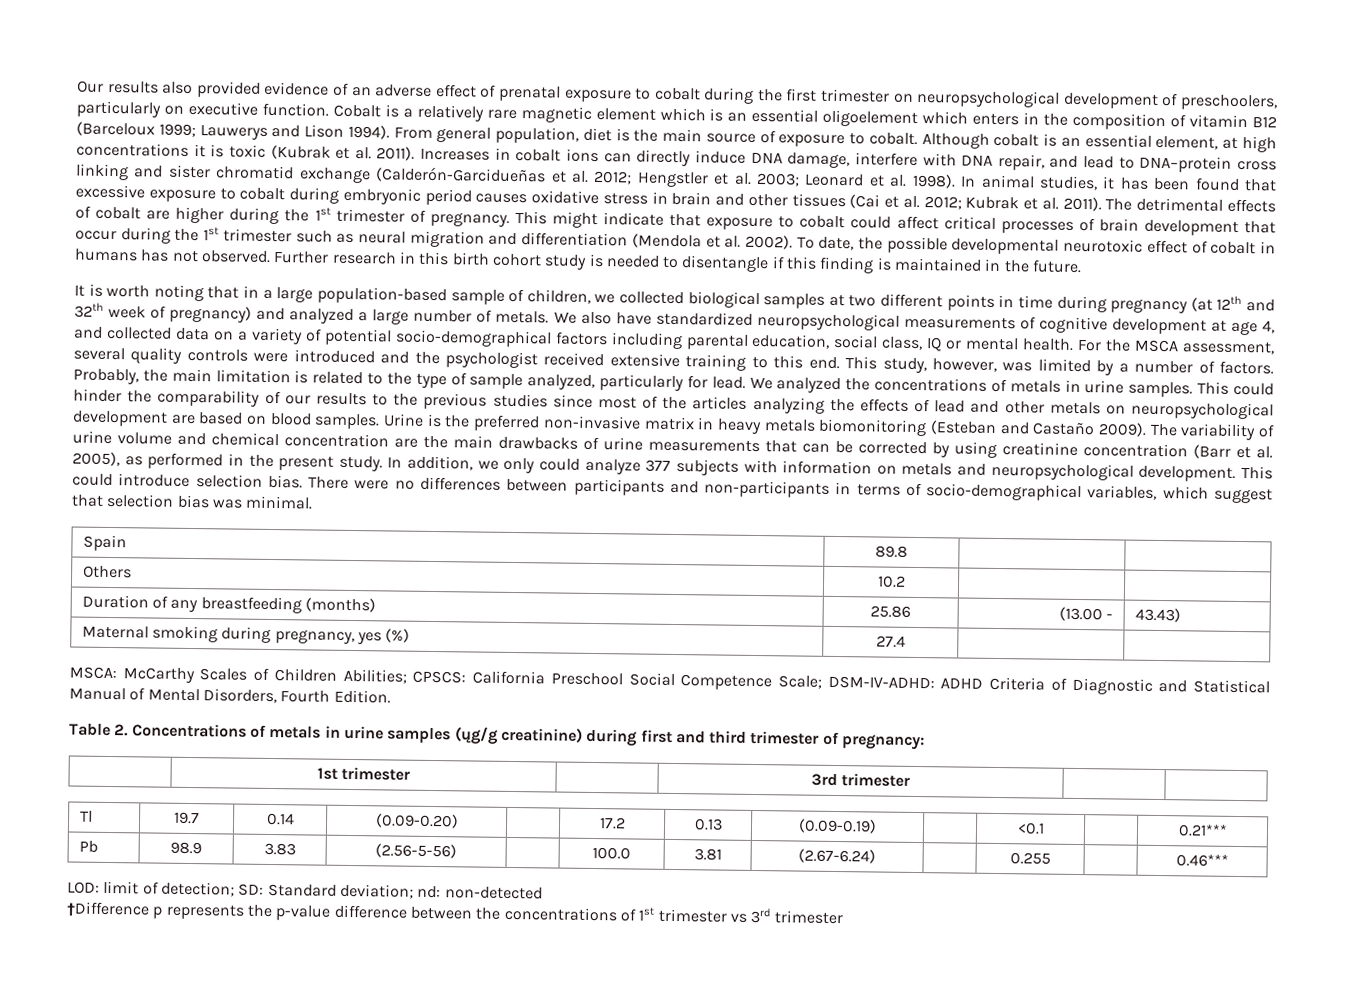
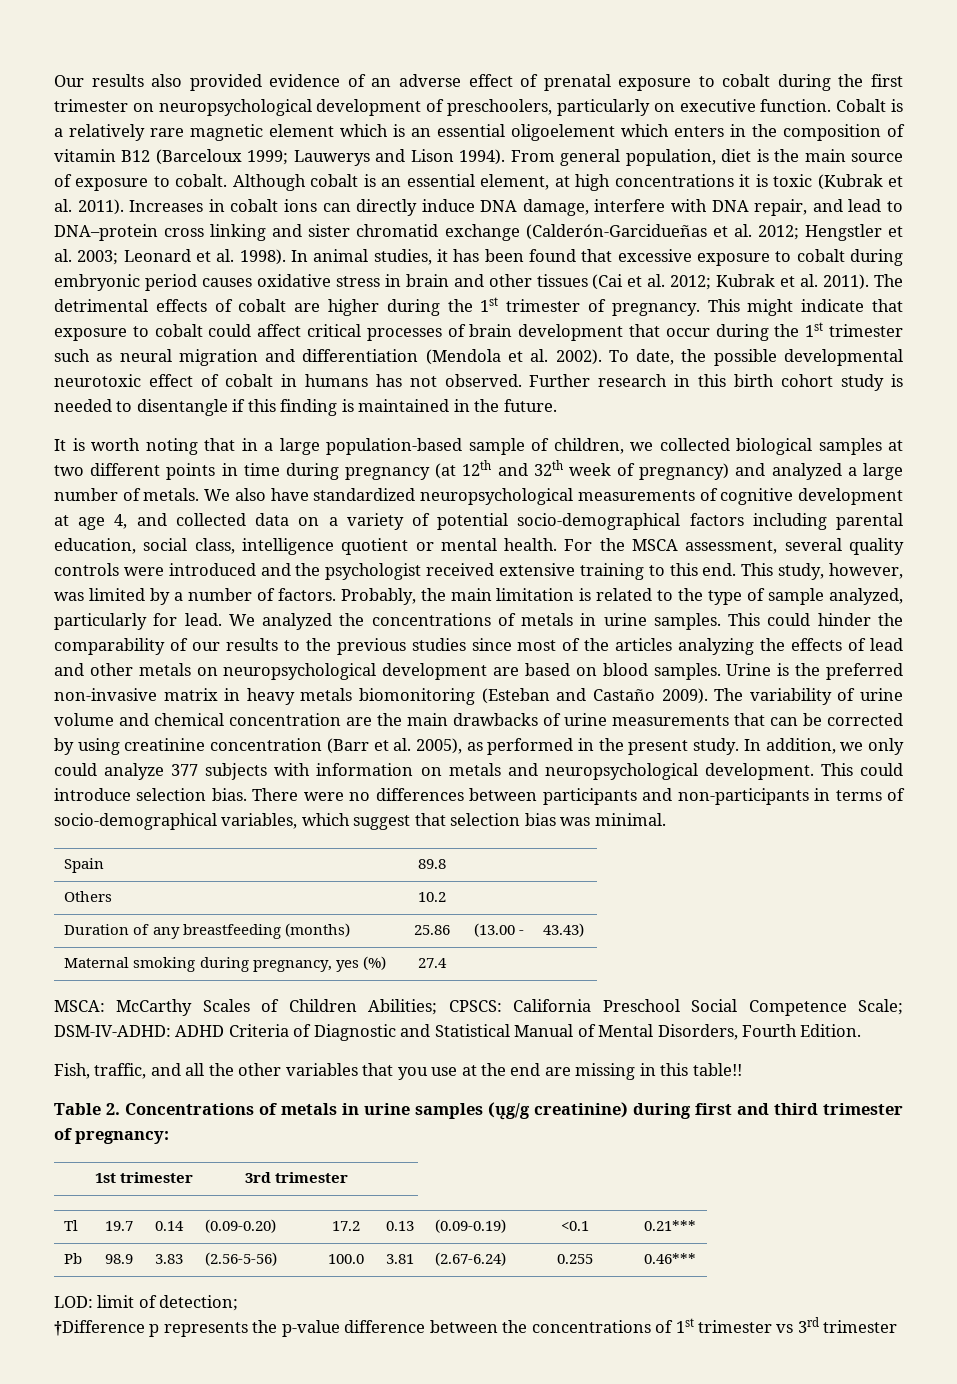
- We also have standardized neuropsychological measurements of cognitive development at age 4, and collected data on a variety of potential socio-demographical factors including parental education, social class, IQ or mental health.
+ We also have standardized neuropsychological measurements of cognitive development at age 4, and collected data on a variety of potential socio-demographical factors including parental education, social class, intelligence quotient or mental health.
+ Fish, traffic, and all the other variables that you use at the end are missing in this table!!
- LOD: limit of detection; SD: Standard deviation; nd: non-detected
+ LOD: limit of detection;

